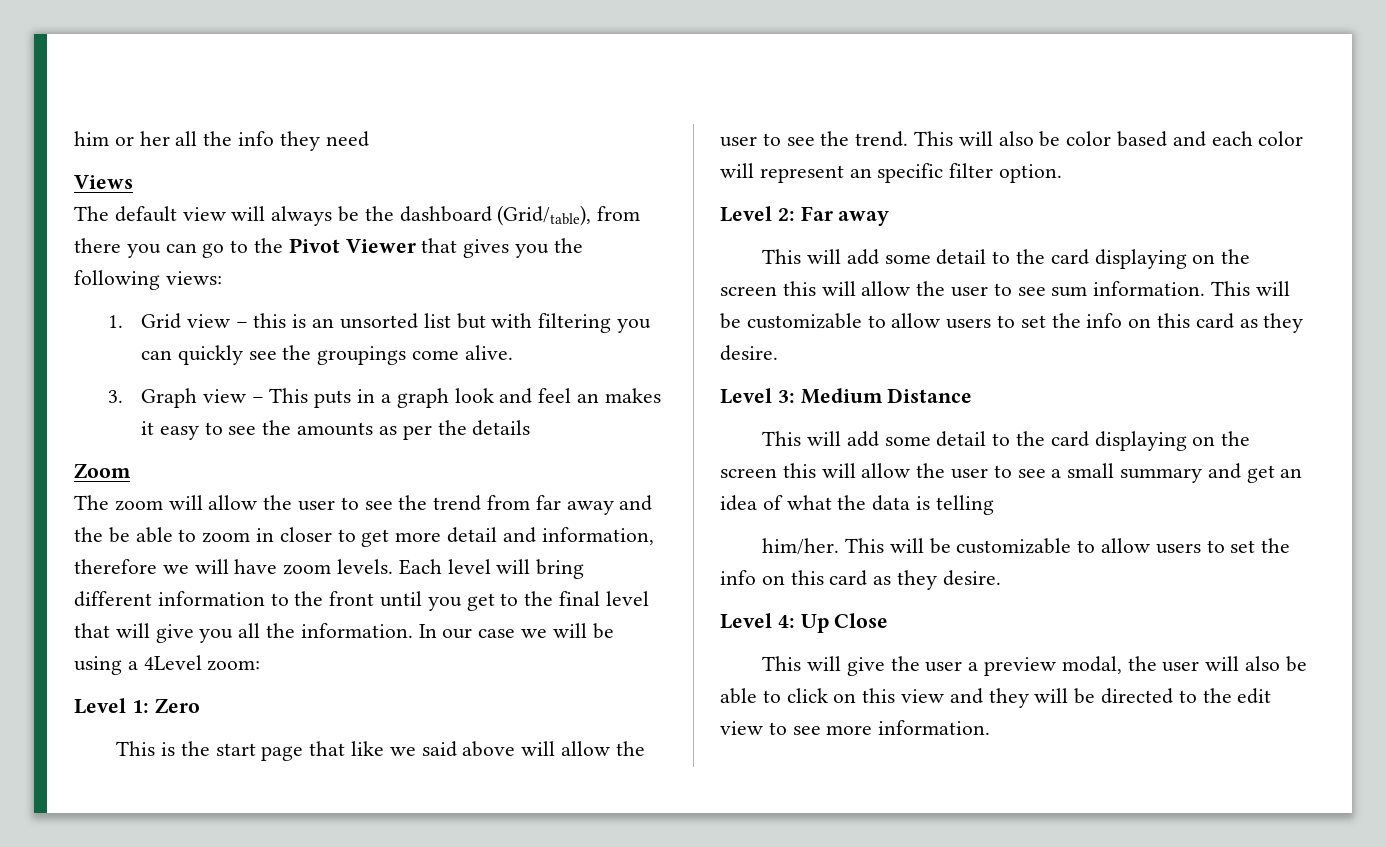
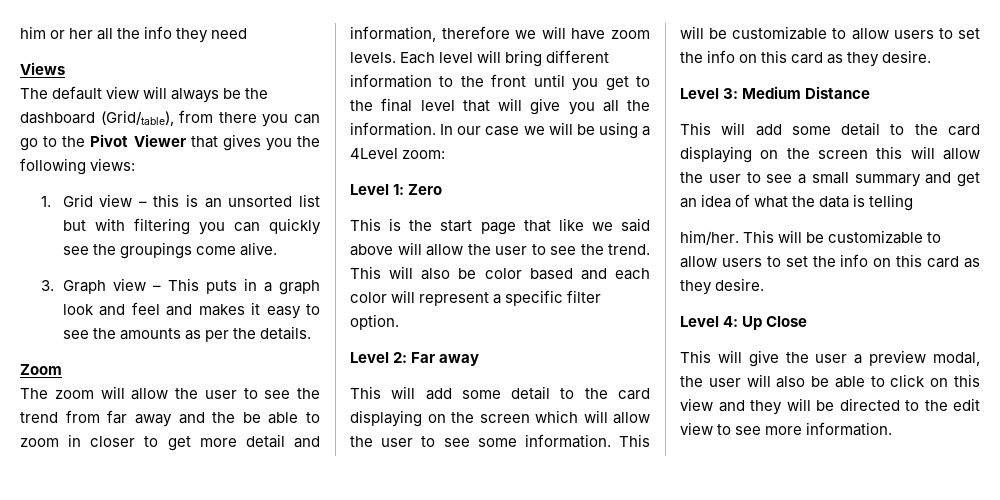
- 3. Graph view – This puts in a graph look and feel an makes it easy to see the amounts as per the details
+ 3. Graph view – This puts in a graph look and feel and makes it easy to see the amounts as per the details.
- This will also be color based and each color will represent an specific filter option.
+ This will also be color based and each color will represent a specific filter option.
- This will add some detail to the card displaying on the screen this will allow the user to see sum information.
+ This will add some detail to the card displaying on the screen which will allow the user to see some information.

